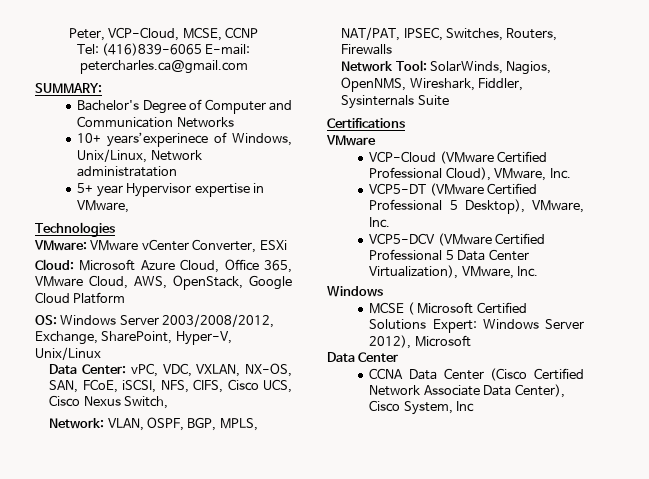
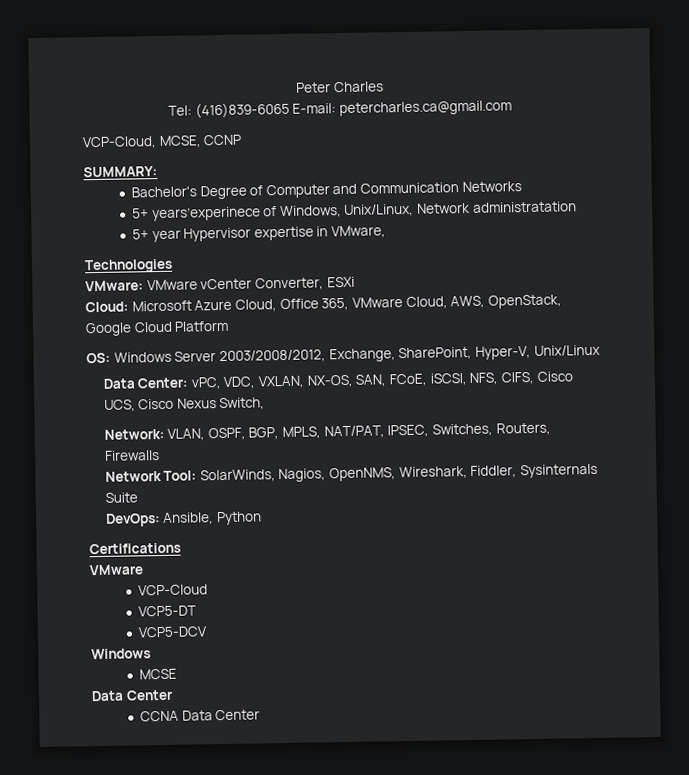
- Peter, VCP-Cloud, MCSE, CCNP
+ Peter Charles
+ VCP-Cloud, MCSE, CCNP
- 10+ years’experinece of Windows, Unix/Linux, Network administratation
+ 5+ years’experinece of Windows, Unix/Linux, Network administratation
+ DevOps: Ansible, Python
- VCP-Cloud (VMware Certified Professional Cloud), VMware, Inc.
- VCP5-DT (VMware Certified Professional 5 Desktop), VMware, Inc.
- VCP5-DCV (VMware Certified Professional 5 Data Center Virtualization), VMware, Inc.
+ VCP-Cloud
+ VCP5-DT
+ VCP5-DCV
  Windows
- MCSE ( Microsoft Certified Solutions Expert: Windows Server 2012), Microsoft
+ MCSE
- CCNA Data Center (Cisco Certified Network Associate Data Center), Cisco System, Inc
+ CCNA Data Center

